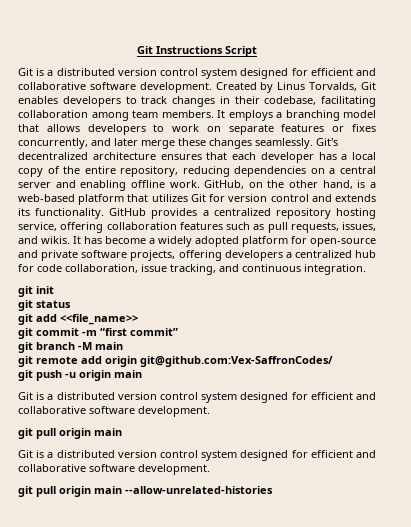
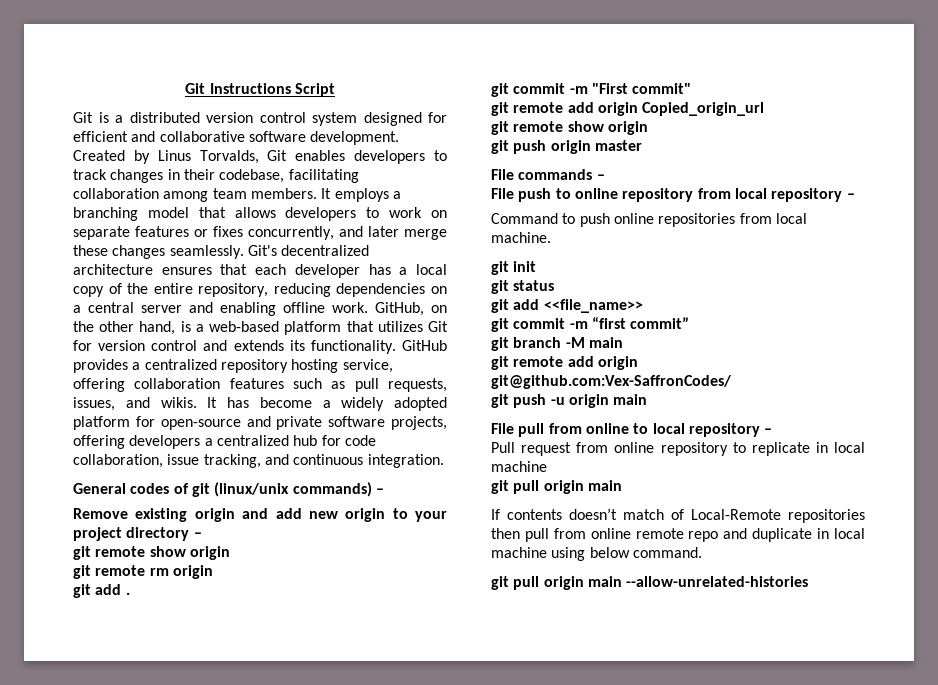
+ General codes of git (linux/unix commands) –
+ Remove existing origin and add new origin to your project directory –
+ git remote show origin
+ git remote rm origin
+ git add .
+ git commit -m "First commit"
+ git remote add origin Copied_origin_url
+ git remote show origin
+ git push origin master
+ File commands –
+ File push to online repository from local repository –
+ Command to push online repositories from local machine.
  git push -u origin main
- Git is a distributed version control system designed for efficient and collaborative software development.
+ File pull from online to local repository –
+ Pull request from online repository to replicate in local machine
  git pull origin main
- Git is a distributed version control system designed for efficient and collaborative software development.
+ If contents doesn’t match of Local-Remote repositories then pull from online remote repo and duplicate in local machine using below command.

